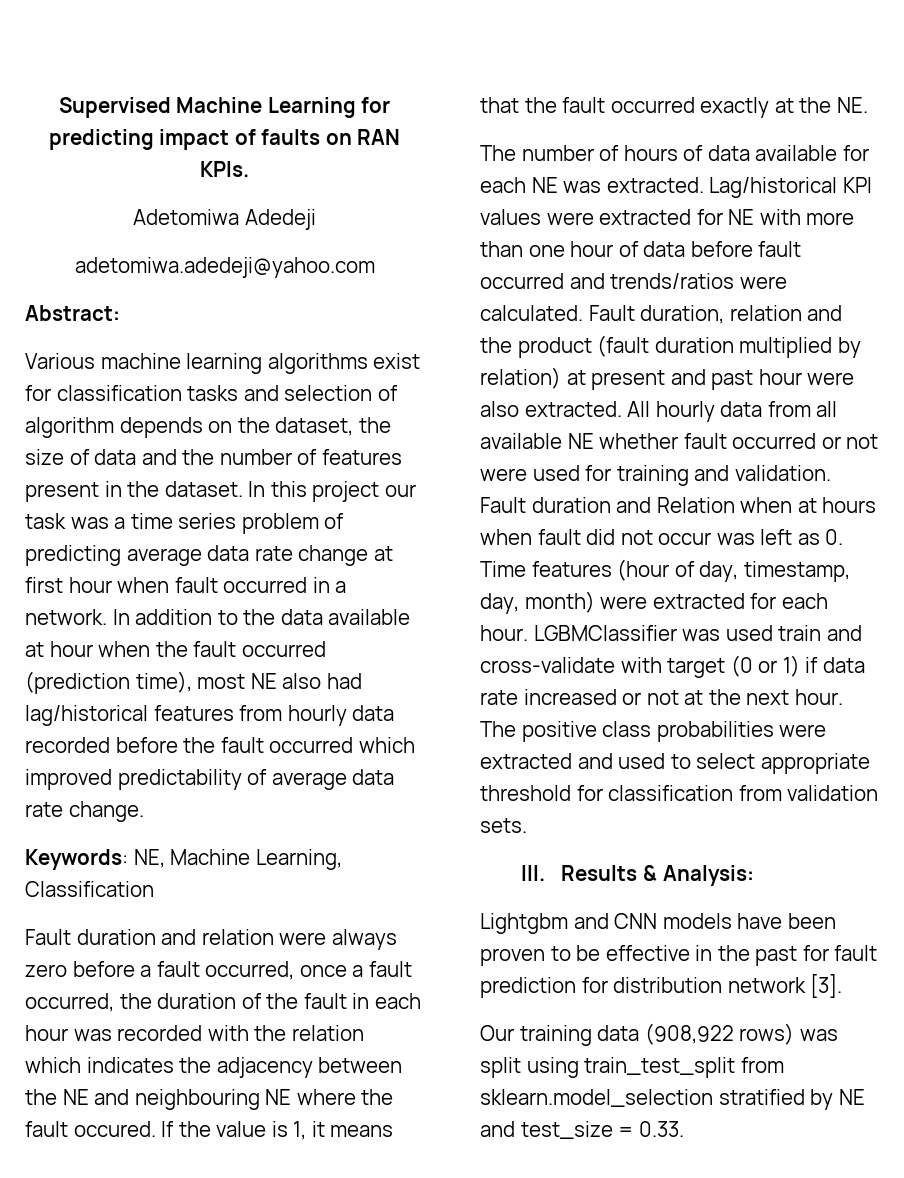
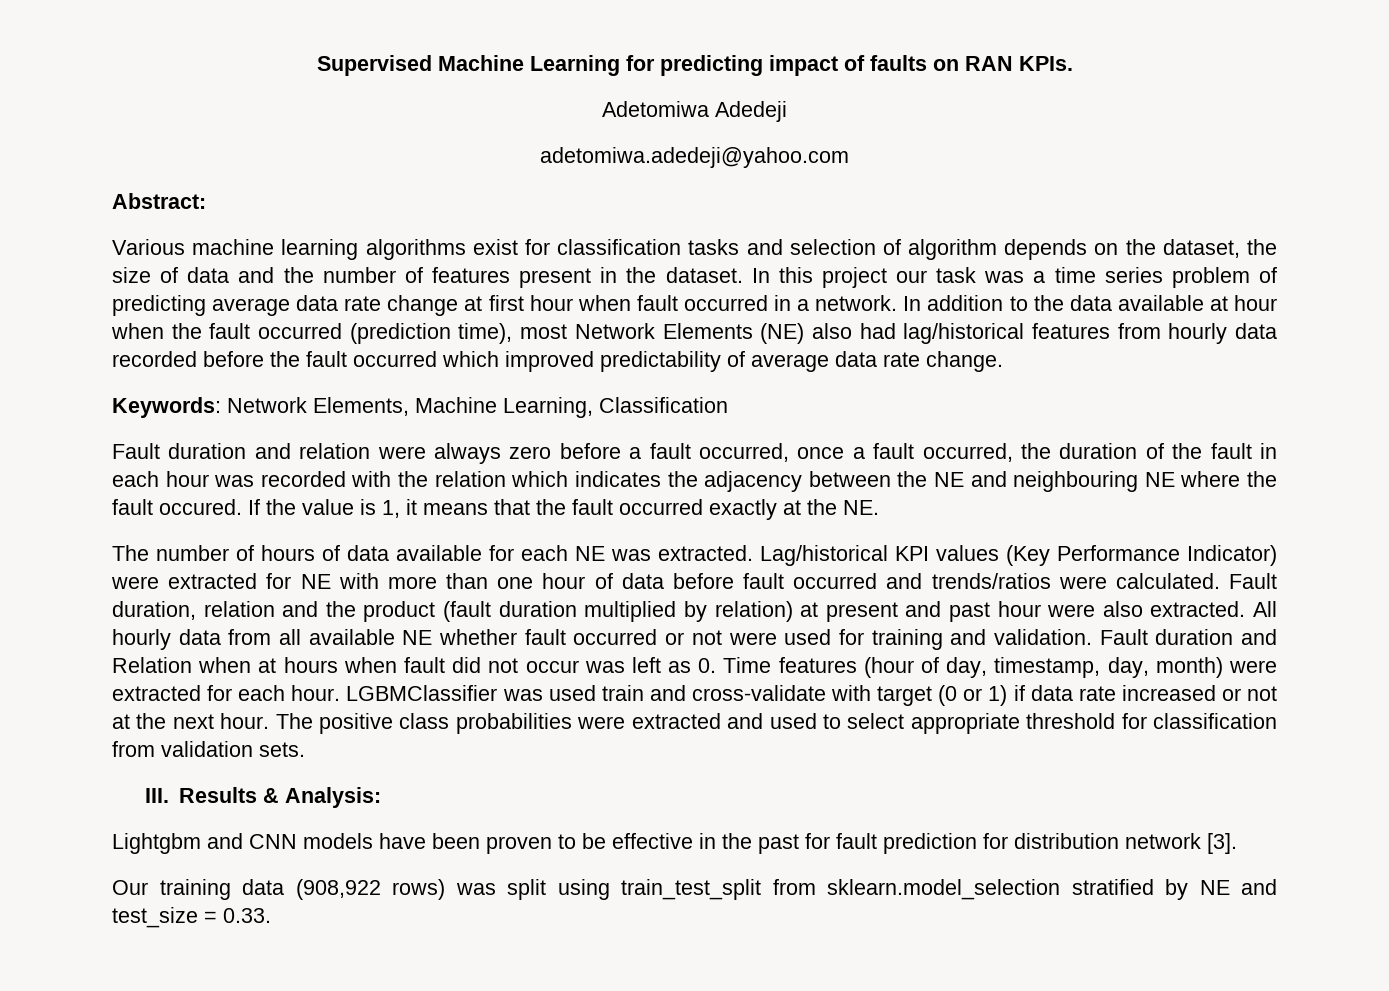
- In addition to the data available at hour when the fault occurred (prediction time), most NE also had lag/historical features from hourly data recorded before the fault occurred which improved predictability of average data rate change.
+ In addition to the data available at hour when the fault occurred (prediction time), most Network Elements (NE) also had lag/historical features from hourly data recorded before the fault occurred which improved predictability of average data rate change.
- Keywords: NE, Machine Learning, Classification
+ Keywords: Network Elements, Machine Learning, Classification
- Lag/historical KPI values were extracted for NE with more than one hour of data before fault occurred and trends/ratios were calculated.
+ Lag/historical KPI values (Key Performance Indicator) were extracted for NE with more than one hour of data before fault occurred and trends/ratios were calculated.

